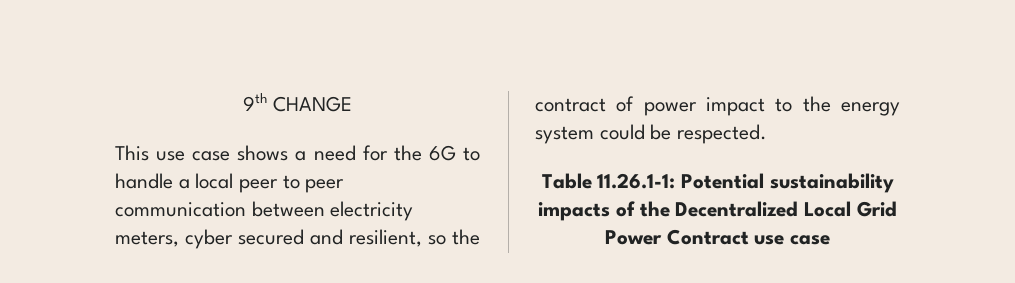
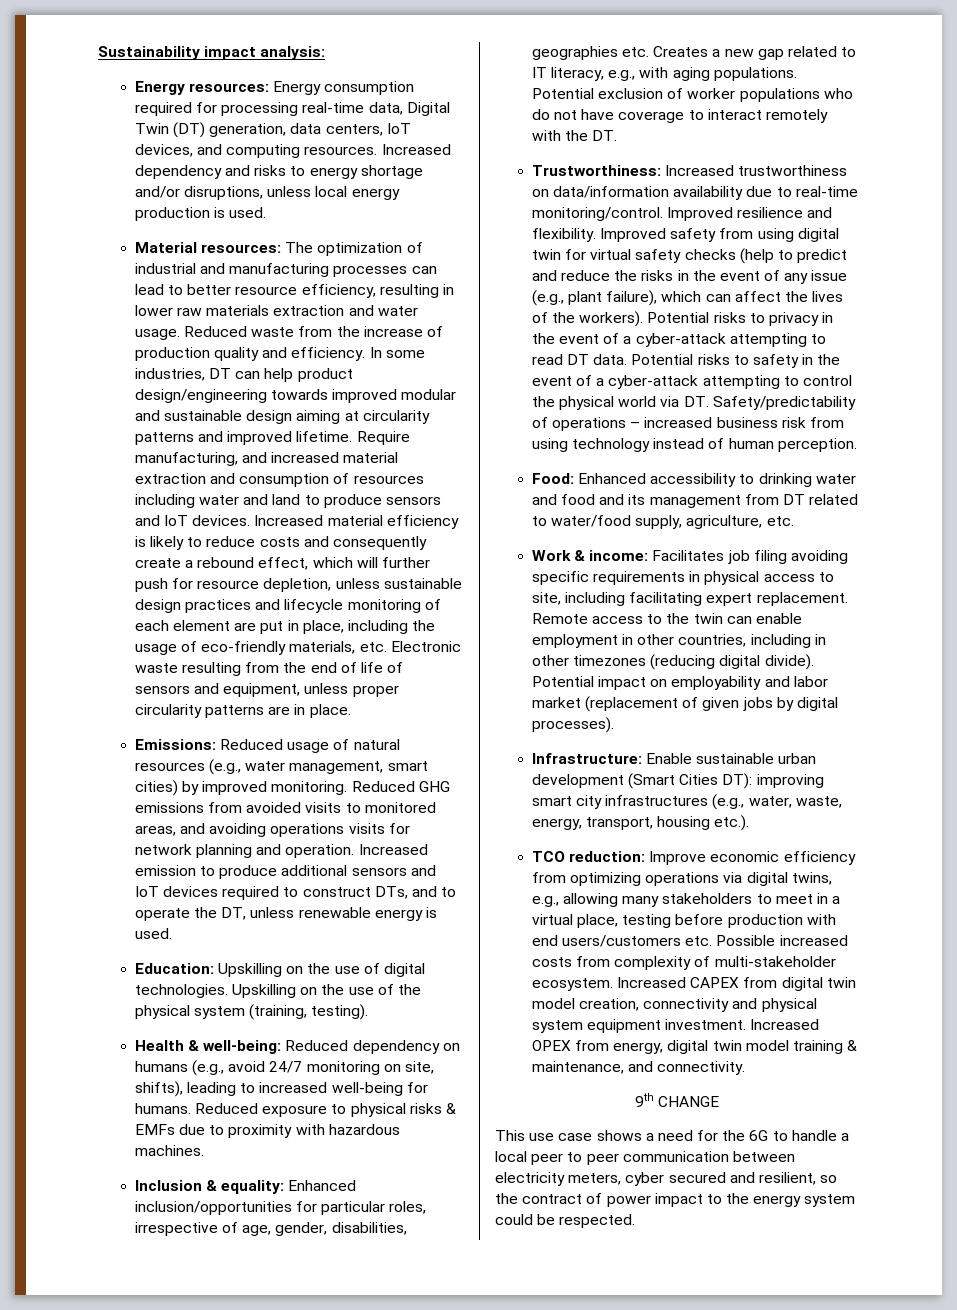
+ Sustainability impact analysis:
+ Energy resources: Energy consumption required for processing real-time data, Digital Twin (DT) generation, data centers, IoT devices, and computing resources. Increased dependency and risks to energy shortage and/or disruptions, unless local energy production is used.
+ Material resources: The optimization of industrial and manufacturing processes can lead to better resource efficiency, resulting in lower raw materials extraction and water usage. Reduced waste from the increase of production quality and efficiency. In some industries, DT can help product design/engineering towards improved modular and sustainable design aiming at circularity patterns and improved lifetime. Require manufacturing, and increased material extraction and consumption of resources including water and land to produce sensors and IoT devices. Increased material efficiency is likely to reduce costs and consequently create a rebound effect, which will further push for resource depletion, unless sustainable design practices and lifecycle monitoring of each element are put in place, including the usage of eco-friendly materials, etc. Electronic waste resulting from the end of life of sensors and equipment, unless proper circularity patterns are in place.
+ Emissions: Reduced usage of natural resources (e.g., water management, smart cities) by improved monitoring. Reduced GHG emissions from avoided visits to monitored areas, and avoiding operations visits for network planning and operation. Increased emission to produce additional sensors and IoT devices required to construct DTs, and to operate the DT, unless renewable energy is used.
+ Education: Upskilling on the use of digital technologies. Upskilling on the use of the physical system (training, testing).
+ Health & well-being: Reduced dependency on humans (e.g., avoid 24/7 monitoring on site, shifts), leading to increased well-being for humans. Reduced exposure to physical risks & EMFs due to proximity with hazardous machines.
+ Inclusion & equality: Enhanced inclusion/opportunities for particular roles, irrespective of age, gender, disabilities, geographies etc. Creates a new gap related to IT literacy, e.g., with aging populations. Potential exclusion of worker populations who do not have coverage to interact remotely with the DT.
+ Trustworthiness: Increased trustworthiness on data/information availability due to real-time monitoring/control. Improved resilience and flexibility. Improved safety from using digital twin for virtual safety checks (help to predict and reduce the risks in the event of any issue (e.g., plant failure), which can affect the lives of the workers). Potential risks to privacy in the event of a cyber-attack attempting to read DT data. Potential risks to safety in the event of a cyber-attack attempting to control the physical world via DT. Safety/predictability of operations – increased business risk from using technology instead of human perception.
+ Food: Enhanced accessibility to drinking water and food and its management from DT related to water/food supply, agriculture, etc.
+ Work & income: Facilitates job filing avoiding specific requirements in physical access to site, including facilitating expert replacement. Remote access to the twin can enable employment in other countries, including in other timezones (reducing digital divide). Potential impact on employability and labor market (replacement of given jobs by digital processes).
+ Infrastructure: Enable sustainable urban development (Smart Cities DT): improving smart city infrastructures (e.g., water, waste, energy, transport, housing etc.).
+ TCO reduction: Improve economic efficiency from optimizing operations via digital twins, e.g., allowing many stakeholders to meet in a virtual place, testing before production with end users/customers etc. Possible increased costs from complexity of multi-stakeholder ecosystem. Increased CAPEX from digital twin model creation, connectivity and physical system equipment investment. Increased OPEX from energy, digital twin model training & maintenance, and connectivity.
- Table 11.26.1-1: Potential sustainability impacts of the Decentralized Local Grid Power Contract use case

